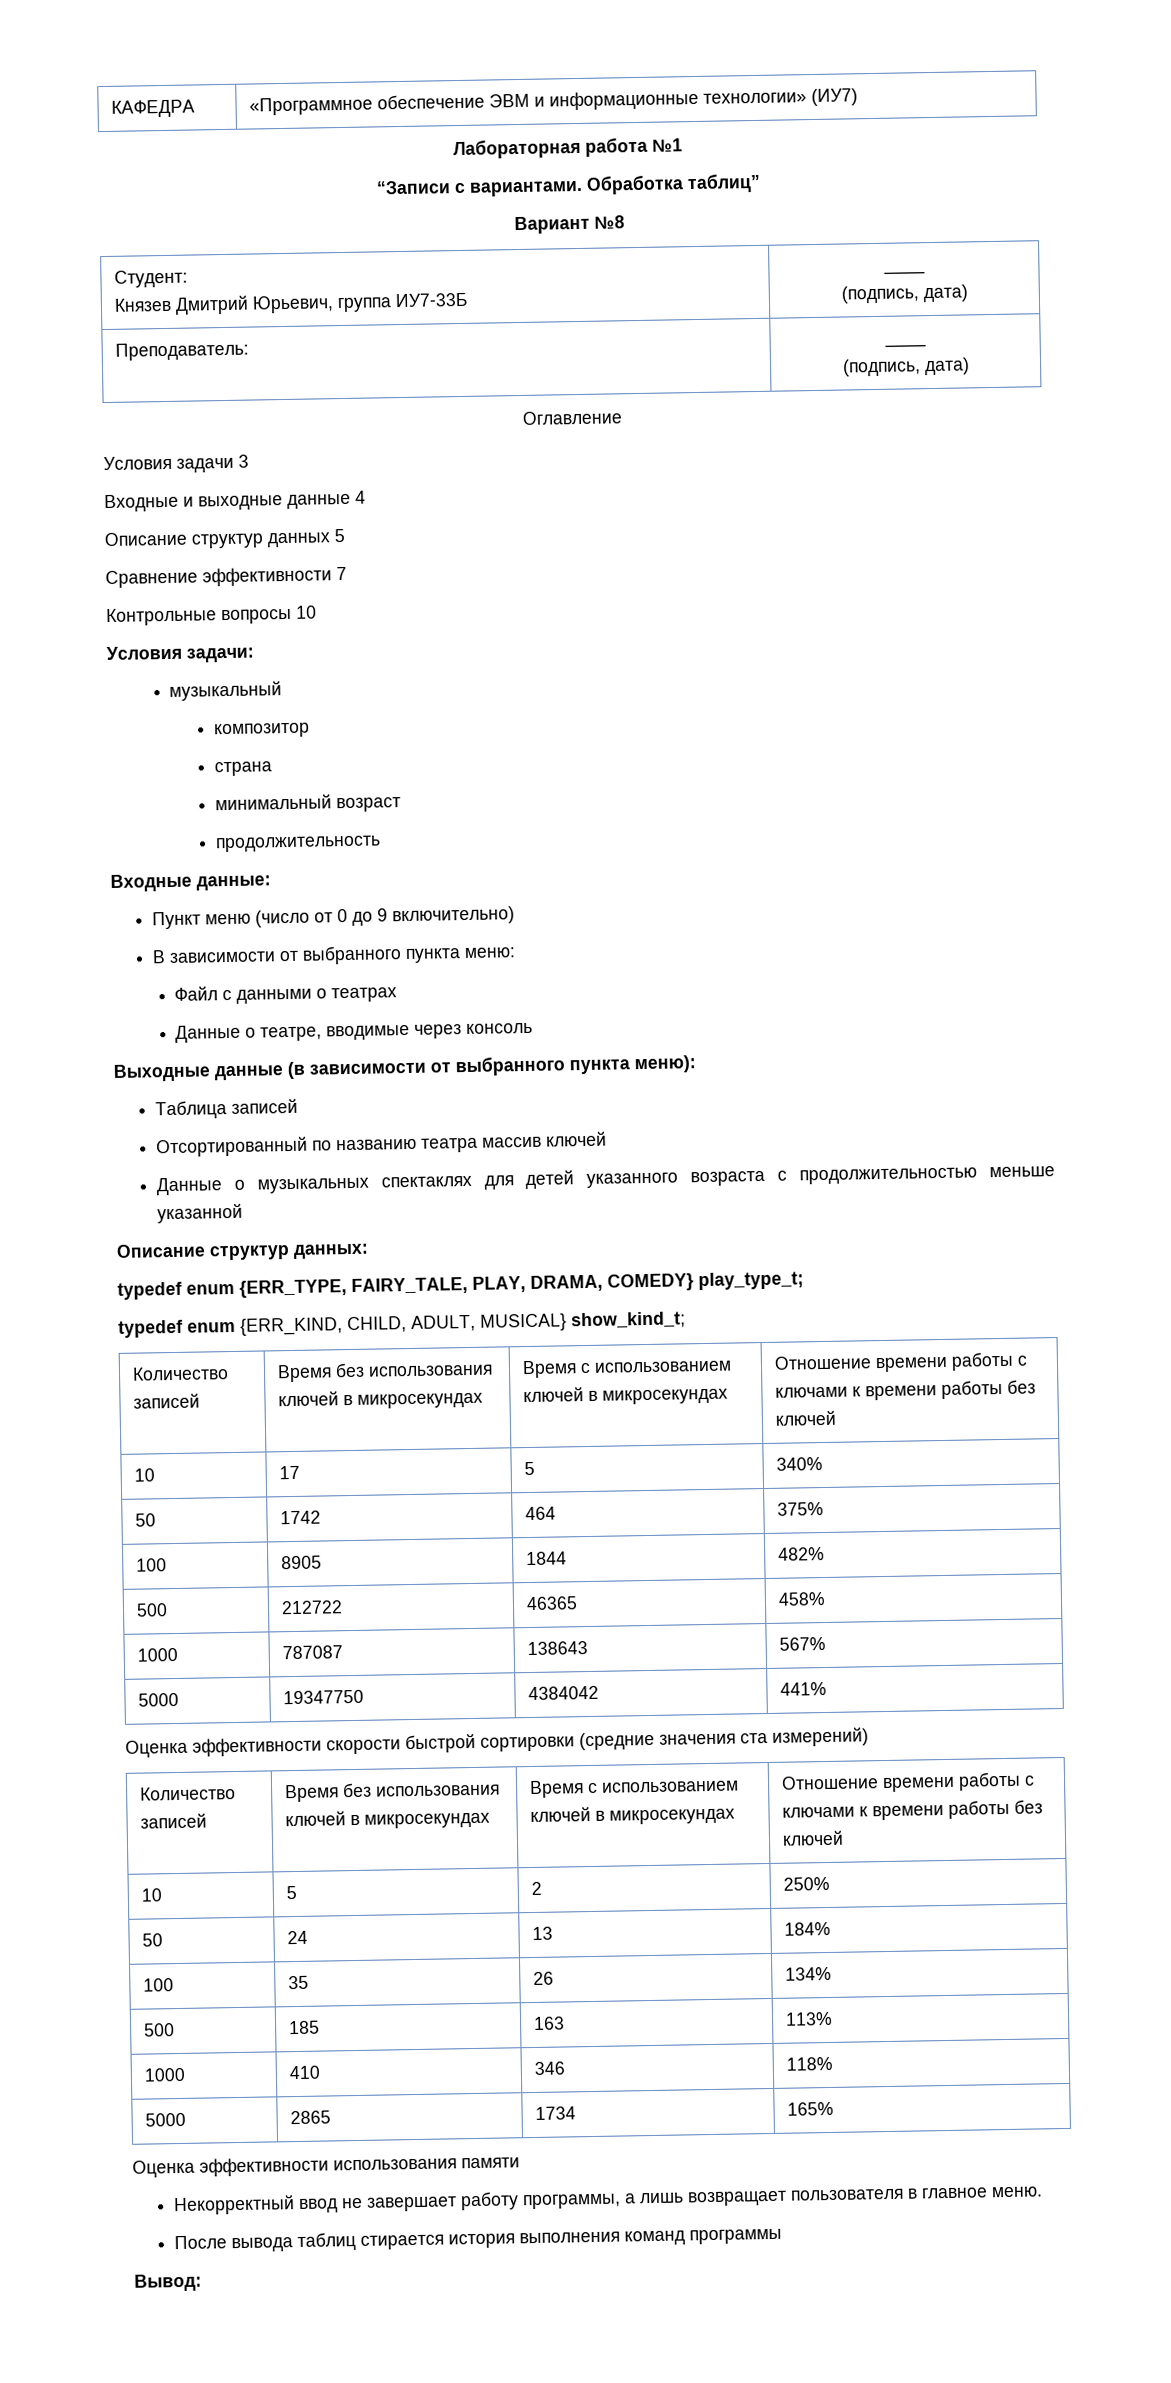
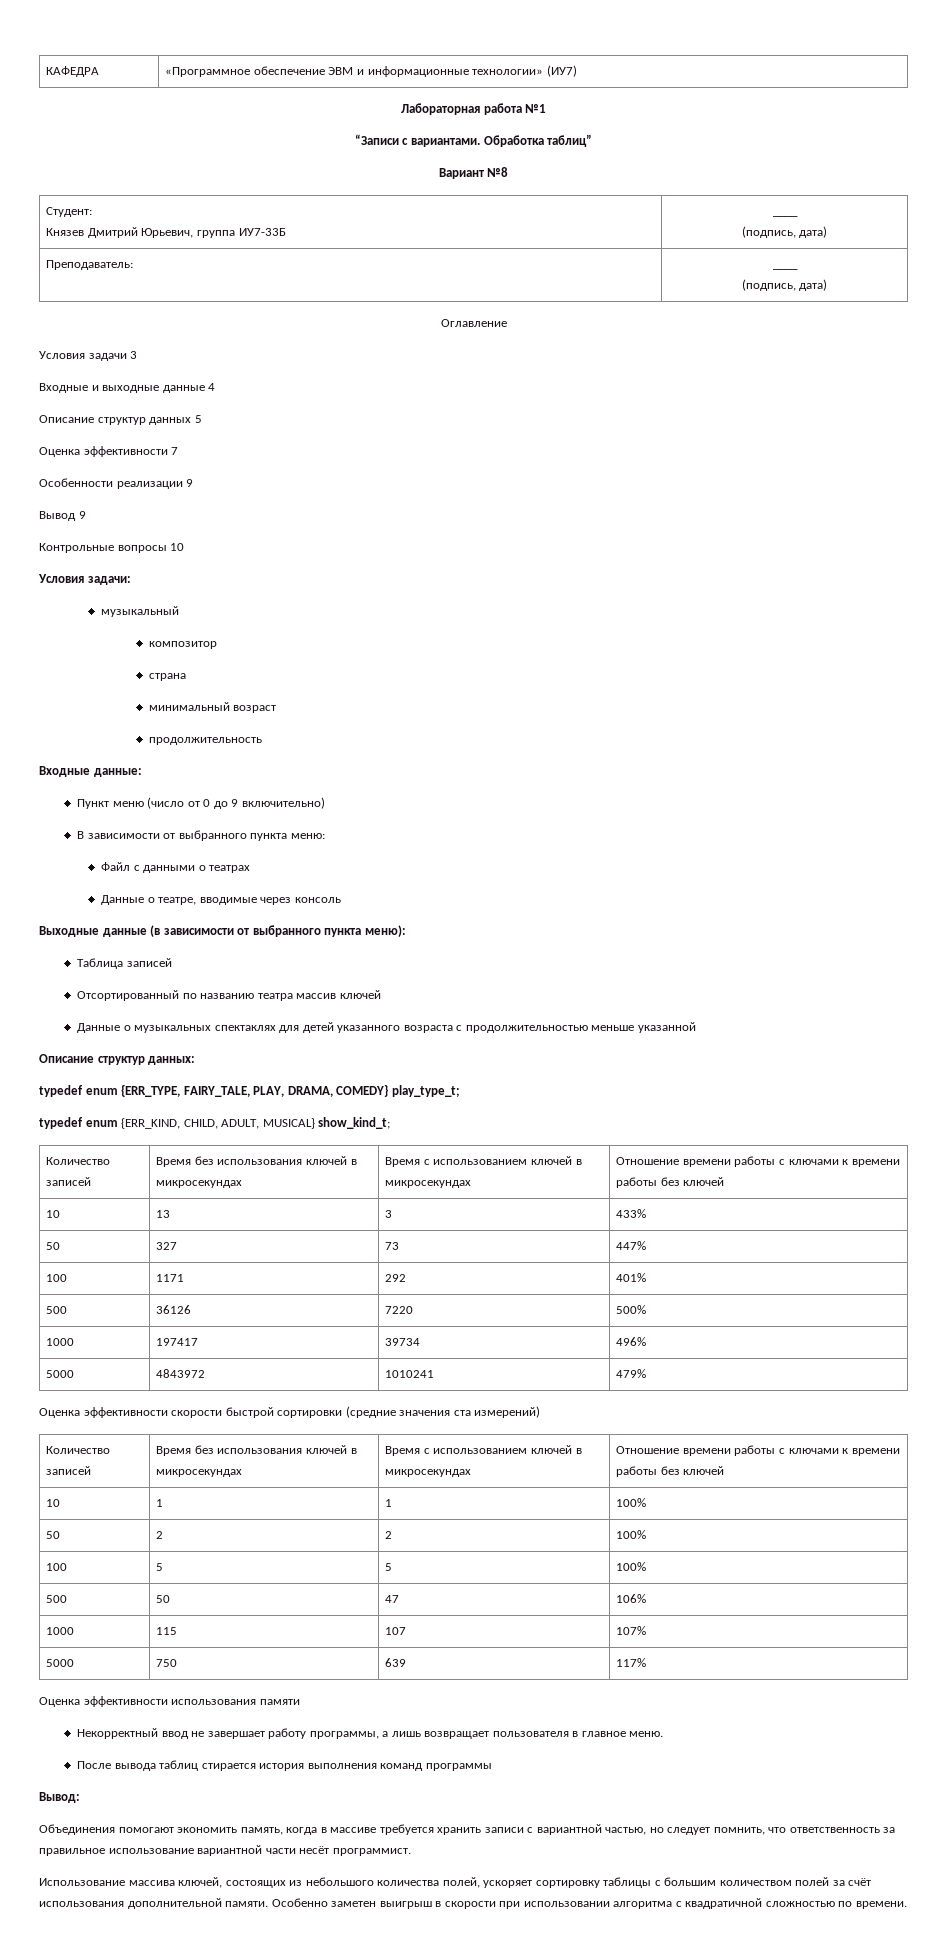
- Сравнение эффективности 7
+ Оценка эффективности 7
+ Особенности реализации 9
+ Вывод 9
- 10 | 17 | 5 | 340%
- 50 | 1742 | 464 | 375%
- 100 | 8905 | 1844 | 482%
- 500 | 212722 | 46365 | 458%
- 1000 | 787087 | 138643 | 567%
- 5000 | 19347750 | 4384042 | 441%
+ 10 | 13 | 3 | 433%
+ 50 | 327 | 73 | 447%
+ 100 | 1171 | 292 | 401%
+ 500 | 36126 | 7220 | 500%
+ 1000 | 197417 | 39734 | 496%
+ 5000 | 4843972 | 1010241 | 479%
- 10 | 5 | 2 | 250%
- 50 | 24 | 13 | 184%
- 100 | 35 | 26 | 134%
- 500 | 185 | 163 | 113%
- 1000 | 410 | 346 | 118%
- 5000 | 2865 | 1734 | 165%
+ 10 | 1 | 1 | 100%
+ 50 | 2 | 2 | 100%
+ 100 | 5 | 5 | 100%
+ 500 | 50 | 47 | 106%
+ 1000 | 115 | 107 | 107%
+ 5000 | 750 | 639 | 117%
+ Объединения помогают экономить память, когда в массиве требуется хранить записи с вариантной частью, но следует помнить, что ответственность за правильное использование вариантной части несёт программист.
+ Использование массива ключей, состоящих из небольшого количества полей, ускоряет сортировку таблицы с большим количеством полей за счёт использования дополнительной памяти. Особенно заметен выигрыш в скорости при использовании алгоритма с квадратичной сложностью по времени.

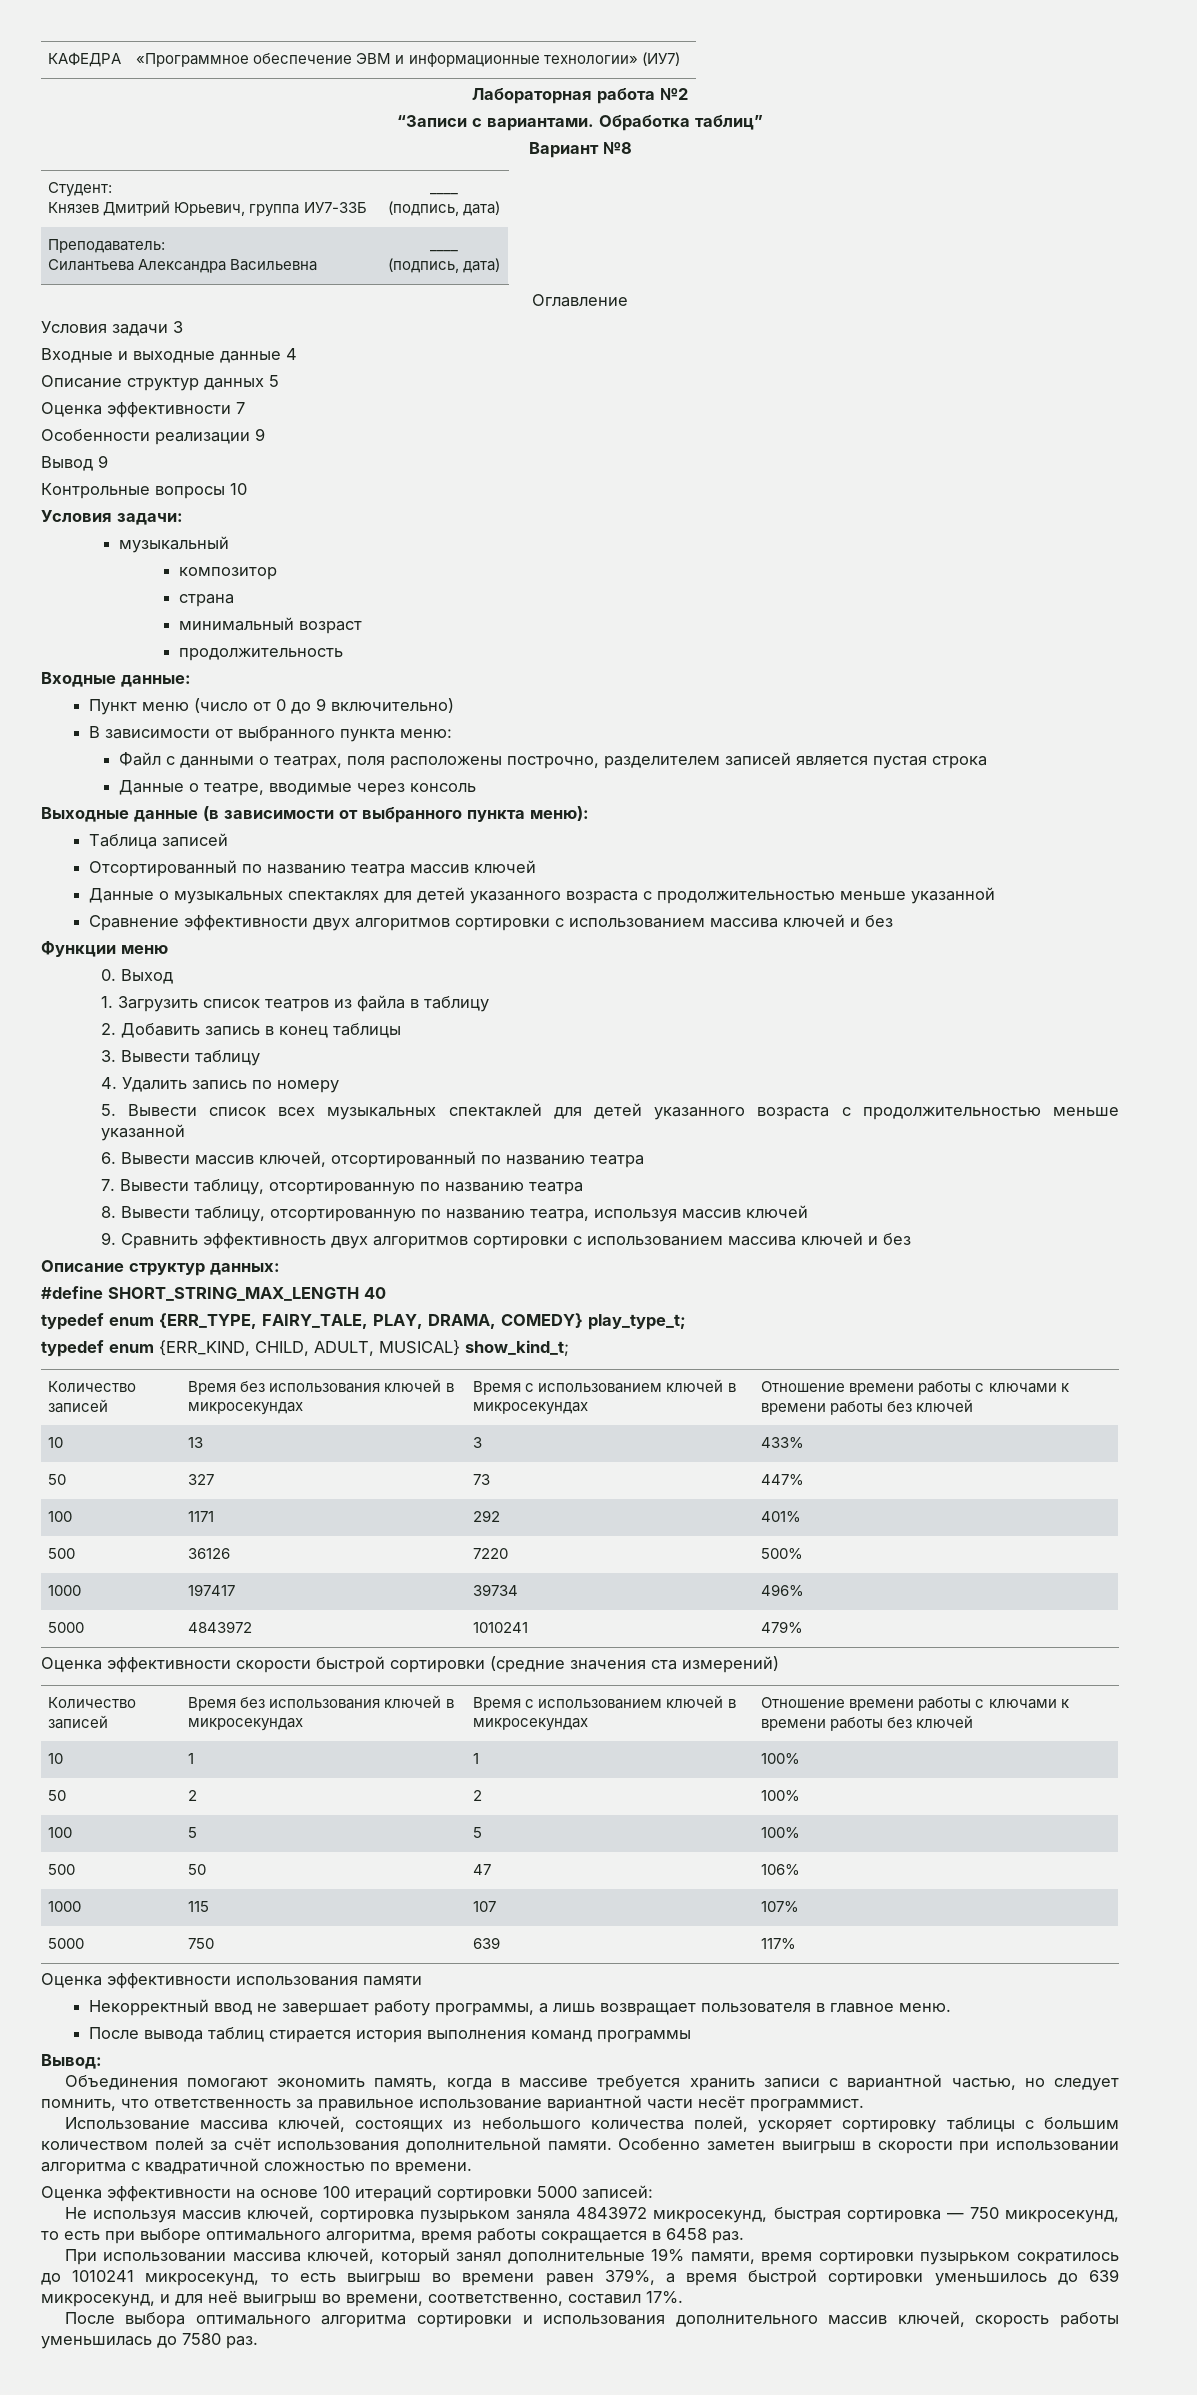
- Лабораторная работа №1
+ Лабораторная работа №2
- Преподаватель: | ____
+ Преподаватель:
+ Силантьева Александра Васильевна | ____
- Файл с данными о театрах
+ Файл с данными о театрах, поля расположены построчно, разделителем записей является пустая строка
+ Сравнение эффективности двух алгоритмов сортировки с использованием массива ключей и без
+ Функции меню
+ 0. Выход
+ 1. Загрузить список театров из файла в таблицу
+ 2. Добавить запись в конец таблицы
+ 3. Вывести таблицу
+ 4. Удалить запись по номеру
+ 5. Вывести список всех музыкальных спектаклей для детей указанного возраста с продолжительностью меньше указанной
+ 6. Вывести массив ключей, отсортированный по названию театра
+ 7. Вывести таблицу, отсортированную по названию театра
+ 8. Вывести таблицу, отсортированную по названию театра, используя массив ключей
+ 9. Сравнить эффективность двух алгоритмов сортировки с использованием массива ключей и без
+ #define SHORT_STRING_MAX_LENGTH 40
+ Оценка эффективности на основе 100 итераций сортировки 5000 записей:
+ Не используя массив ключей, сортировка пузырьком заняла 4843972 микросекунд, быстрая сортировка — 750 микросекунд, то есть при выборе оптимального алгоритма, время работы сокращается в 6458 раз.
+ При использовании массива ключей, который занял дополнительные 19% памяти, время сортировки пузырьком сократилось до 1010241 микросекунд, то есть выигрыш во времени равен 379%, а время быстрой сортировки уменьшилось до 639 микросекунд, и для неё выигрыш во времени, соответственно, составил 17%.
+ После выбора оптимального алгоритма сортировки и использования дополнительного массив ключей, скорость работы уменьшилась до 7580 раз.

